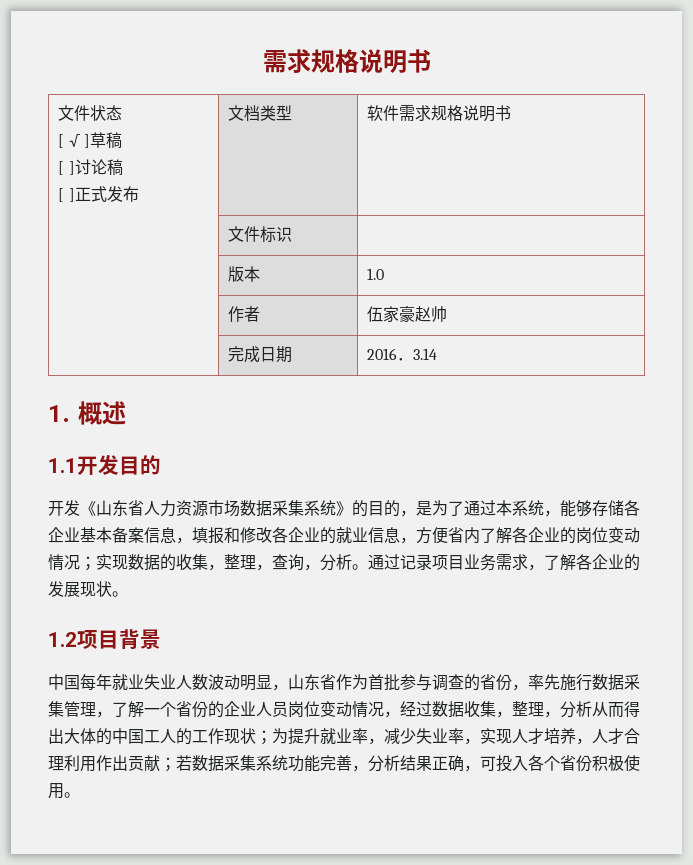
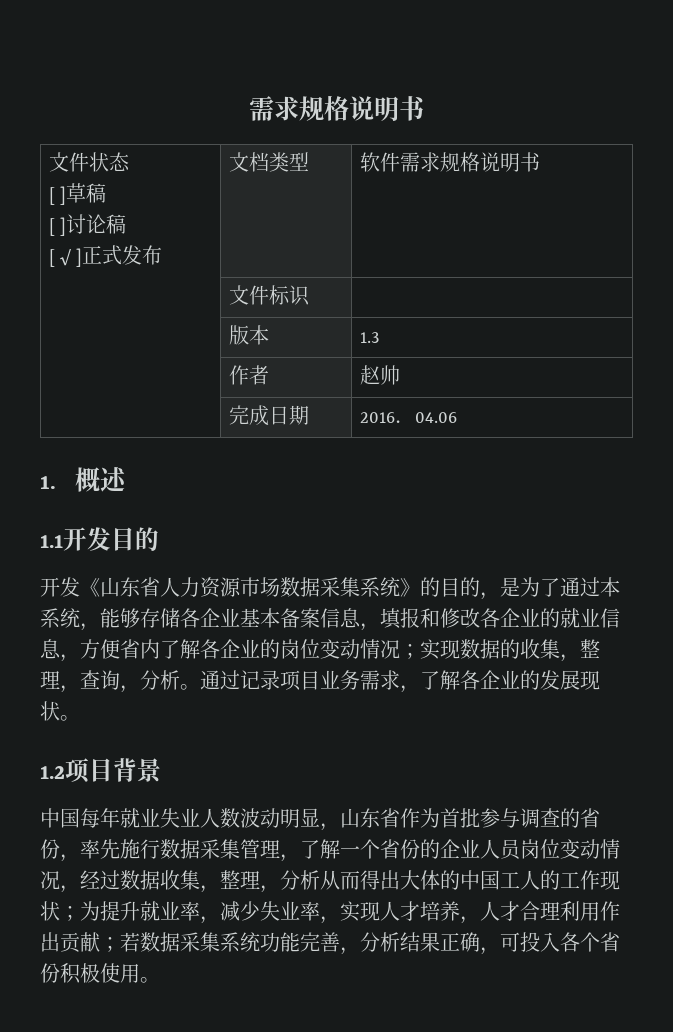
  文件状态
- [ √ ]草稿
+ [ ]草稿
  [ ]讨论稿
- [ ]正式发布 | 文档类型 | 软件需求规格说明书
+ [ √ ]正式发布 | 文档类型 | 软件需求规格说明书
- | 版本 | 1.0
+ | 版本 | 1.3
- | 作者 | 伍家豪赵帅
+ | 作者 | 赵帅
- | 完成日期 | 2016．3.14
+ | 完成日期 | 2016．04.06

